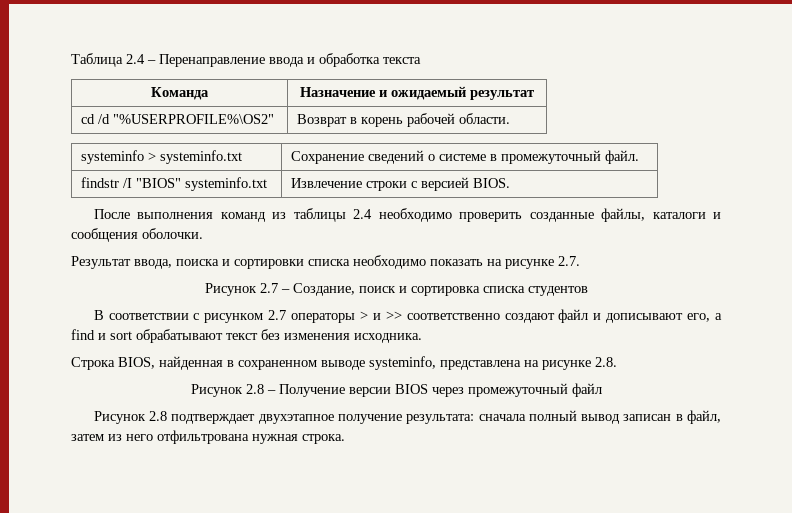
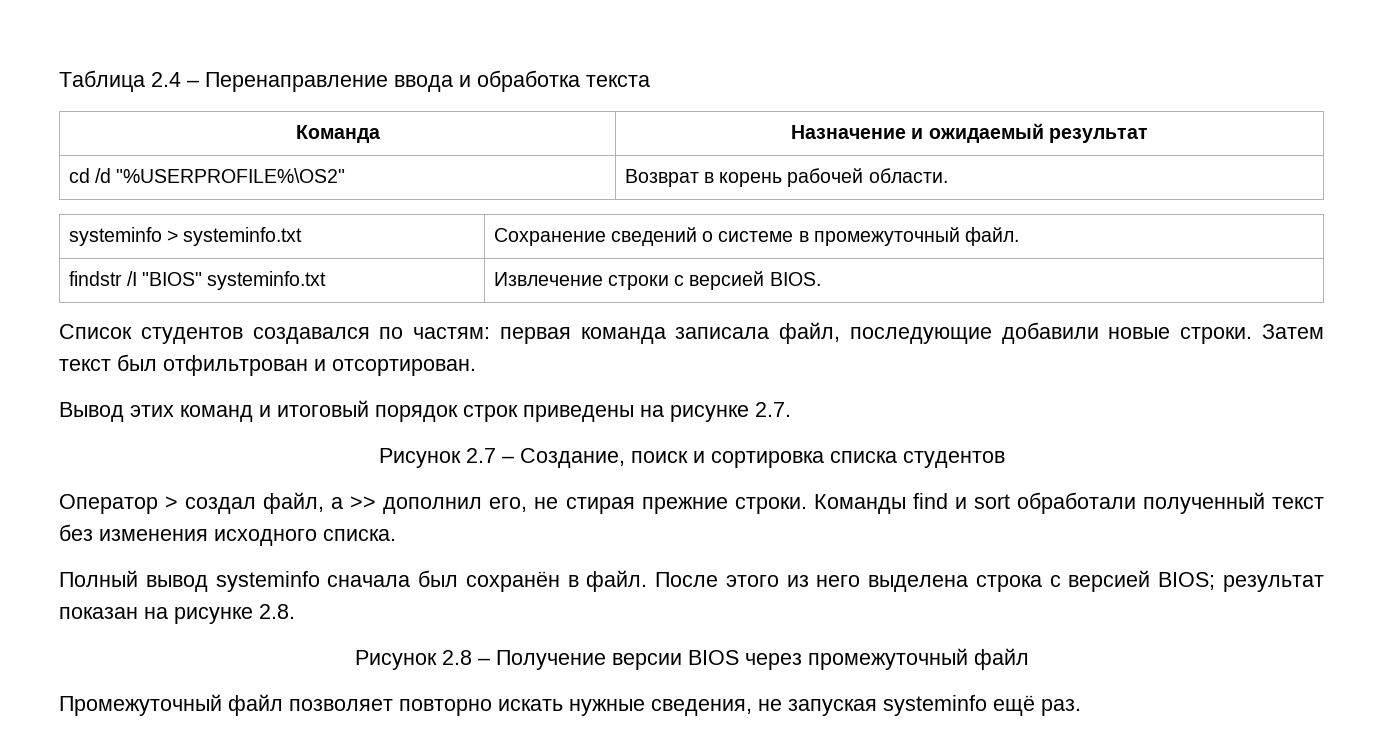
- После выполнения команд из таблицы 2.4 необходимо проверить созданные файлы, каталоги и сообщения оболочки.
- Результат ввода, поиска и сортировки списка необходимо показать на рисунке 2.7.
+ Список студентов создавался по частям: первая команда записала файл, последующие добавили новые строки. Затем текст был отфильтрован и отсортирован.
+ Вывод этих команд и итоговый порядок строк приведены на рисунке 2.7.
- В соответствии с рисунком 2.7 операторы > и >> соответственно создают файл и дописывают его, а find и sort обрабатывают текст без изменения исходника.
- Строка BIOS, найденная в сохраненном выводе systeminfo, представлена на рисунке 2.8.
+ Оператор > создал файл, а >> дополнил его, не стирая прежние строки. Команды find и sort обработали полученный текст без изменения исходного списка.
+ Полный вывод systeminfo сначала был сохранён в файл. После этого из него выделена строка с версией BIOS; результат показан на рисунке 2.8.
- Рисунок 2.8 подтверждает двухэтапное получение результата: сначала полный вывод записан в файл, затем из него отфильтрована нужная строка.
+ Промежуточный файл позволяет повторно искать нужные сведения, не запуская systeminfo ещё раз.

